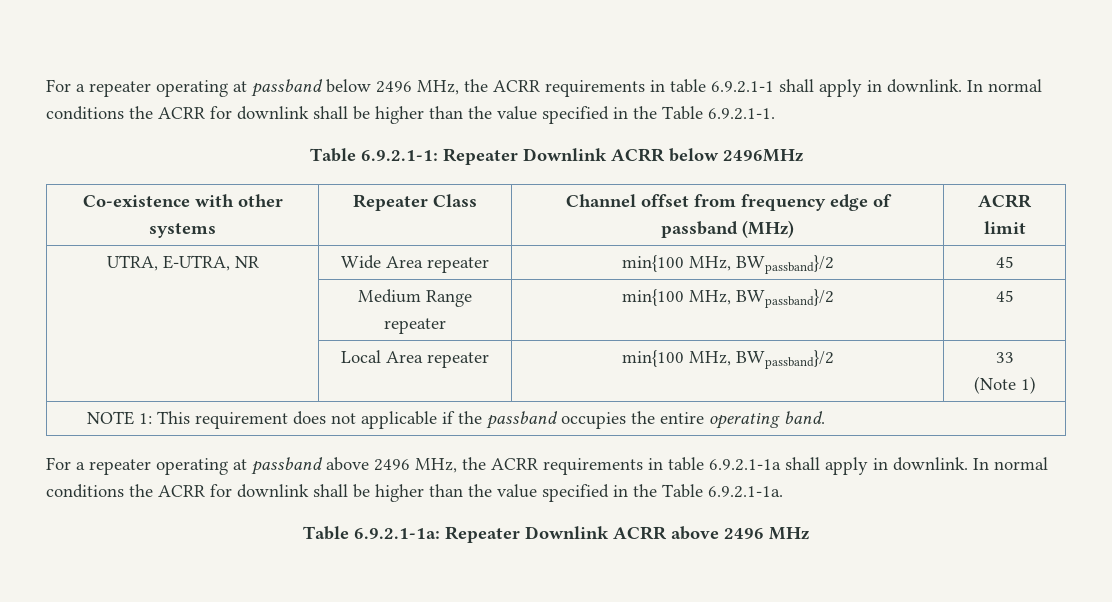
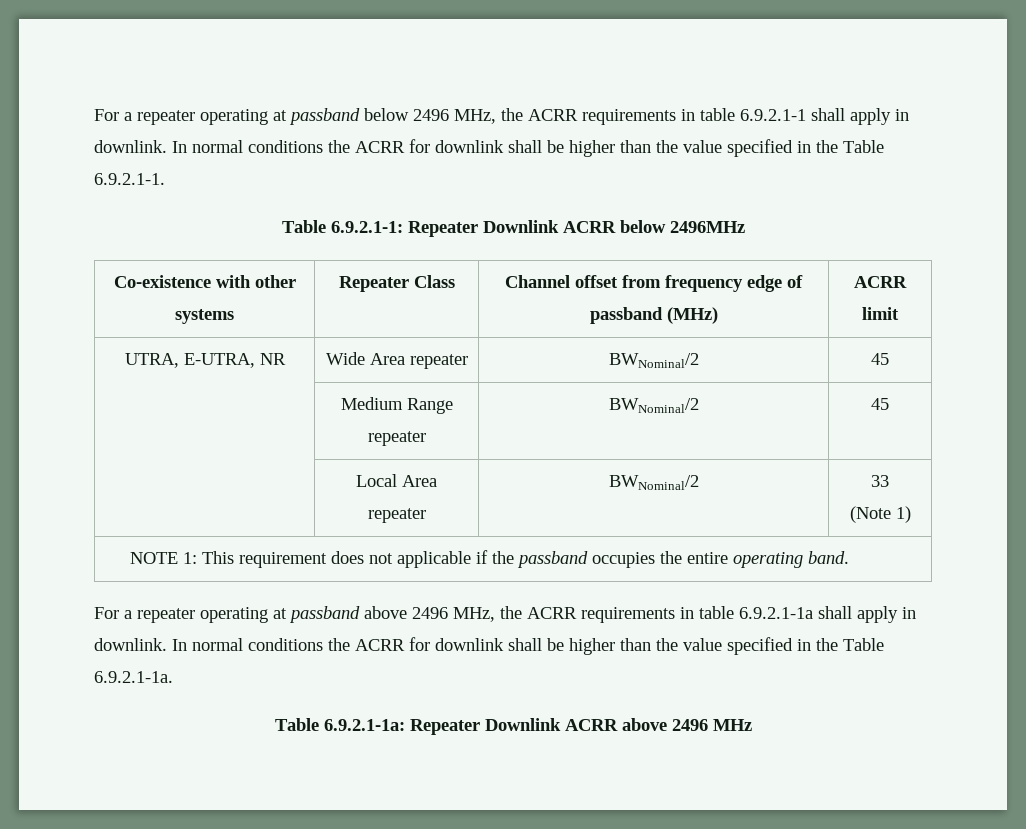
- UTRA, E-UTRA, NR | Wide Area repeater | min{100 MHz, BWpassband}/2 | 45
+ UTRA, E-UTRA, NR | Wide Area repeater | BWNominal/2 | 45
- | Medium Range repeater | min{100 MHz, BWpassband}/2 | 45
+ | Medium Range repeater | BWNominal/2 | 45
- | Local Area repeater | min{100 MHz, BWpassband}/2 | 33
+ | Local Area repeater | BWNominal/2 | 33

